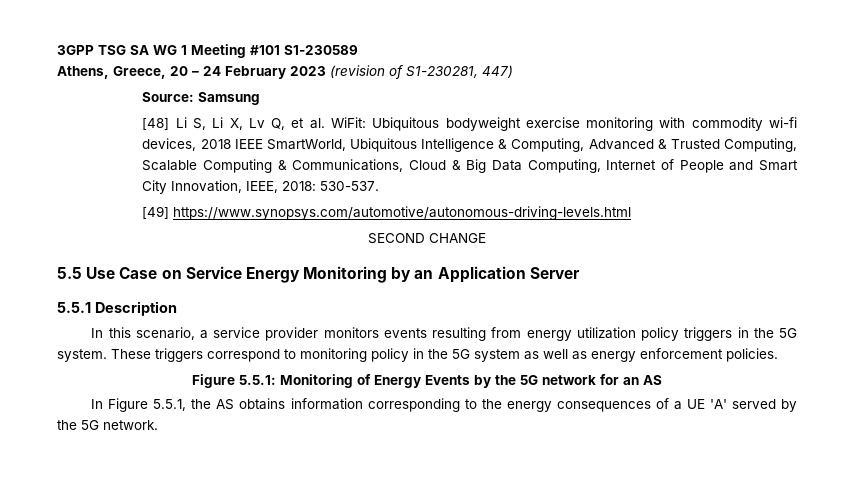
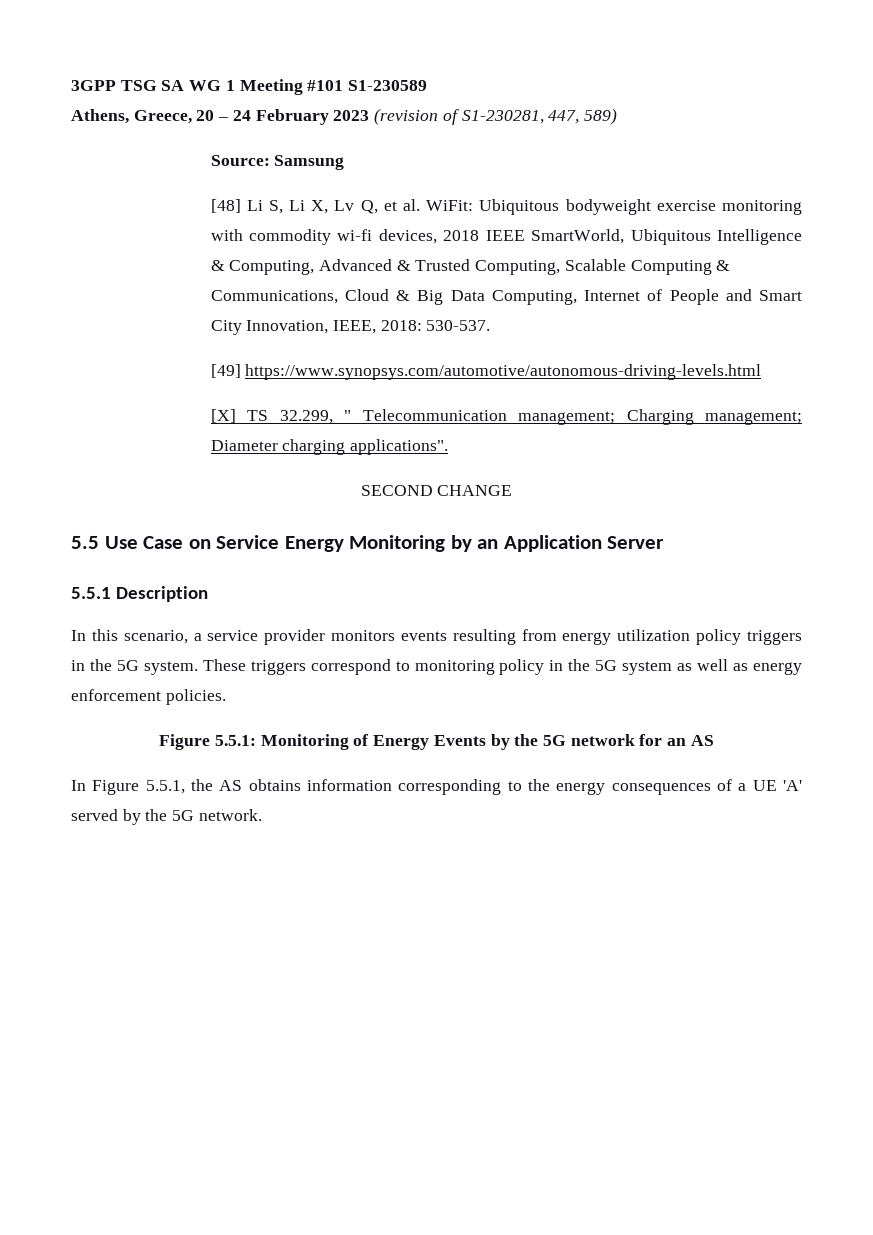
- Athens, Greece, 20 – 24 February 2023 (revision of S1-230281, 447)
+ Athens, Greece, 20 – 24 February 2023 (revision of S1-230281, 447, 589)
+ [X] TS 32.299, " Telecommunication management; Charging management; Diameter charging applications".

